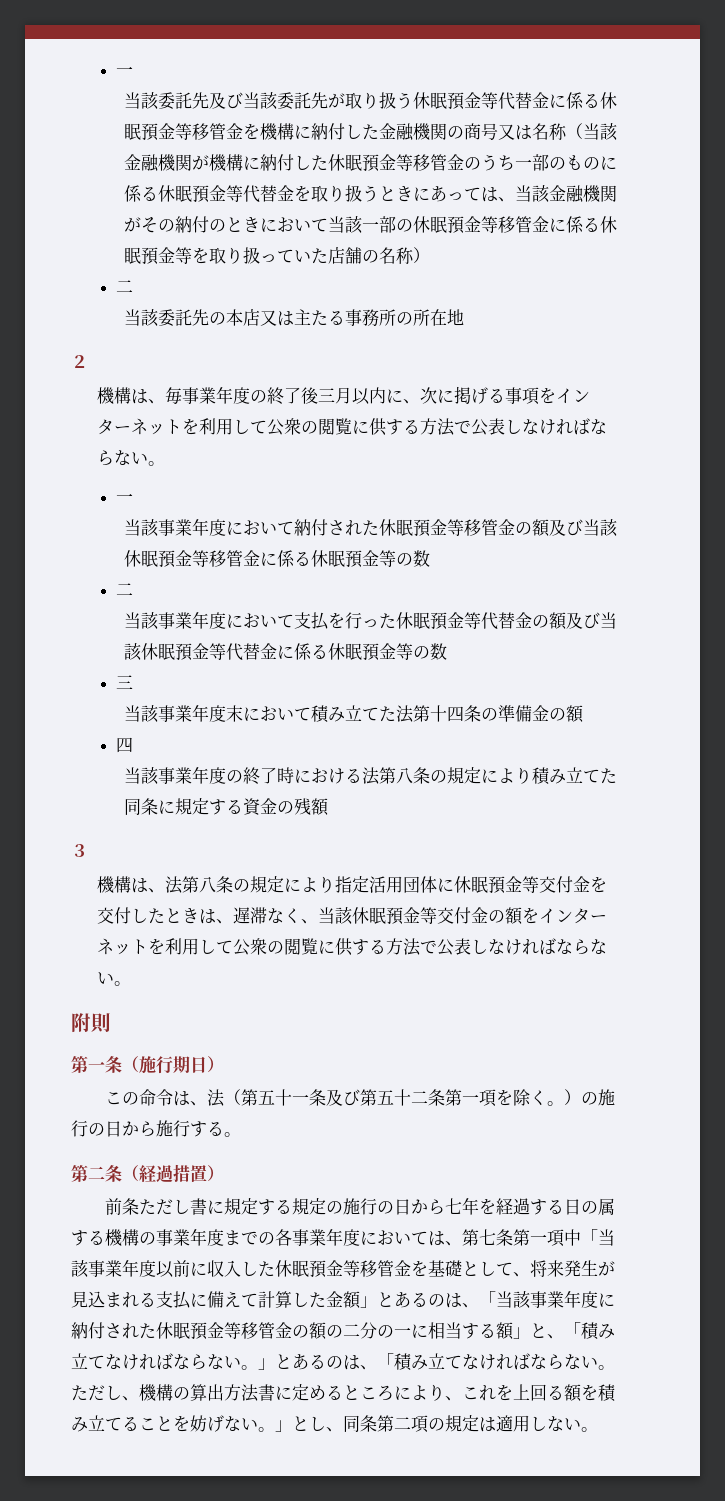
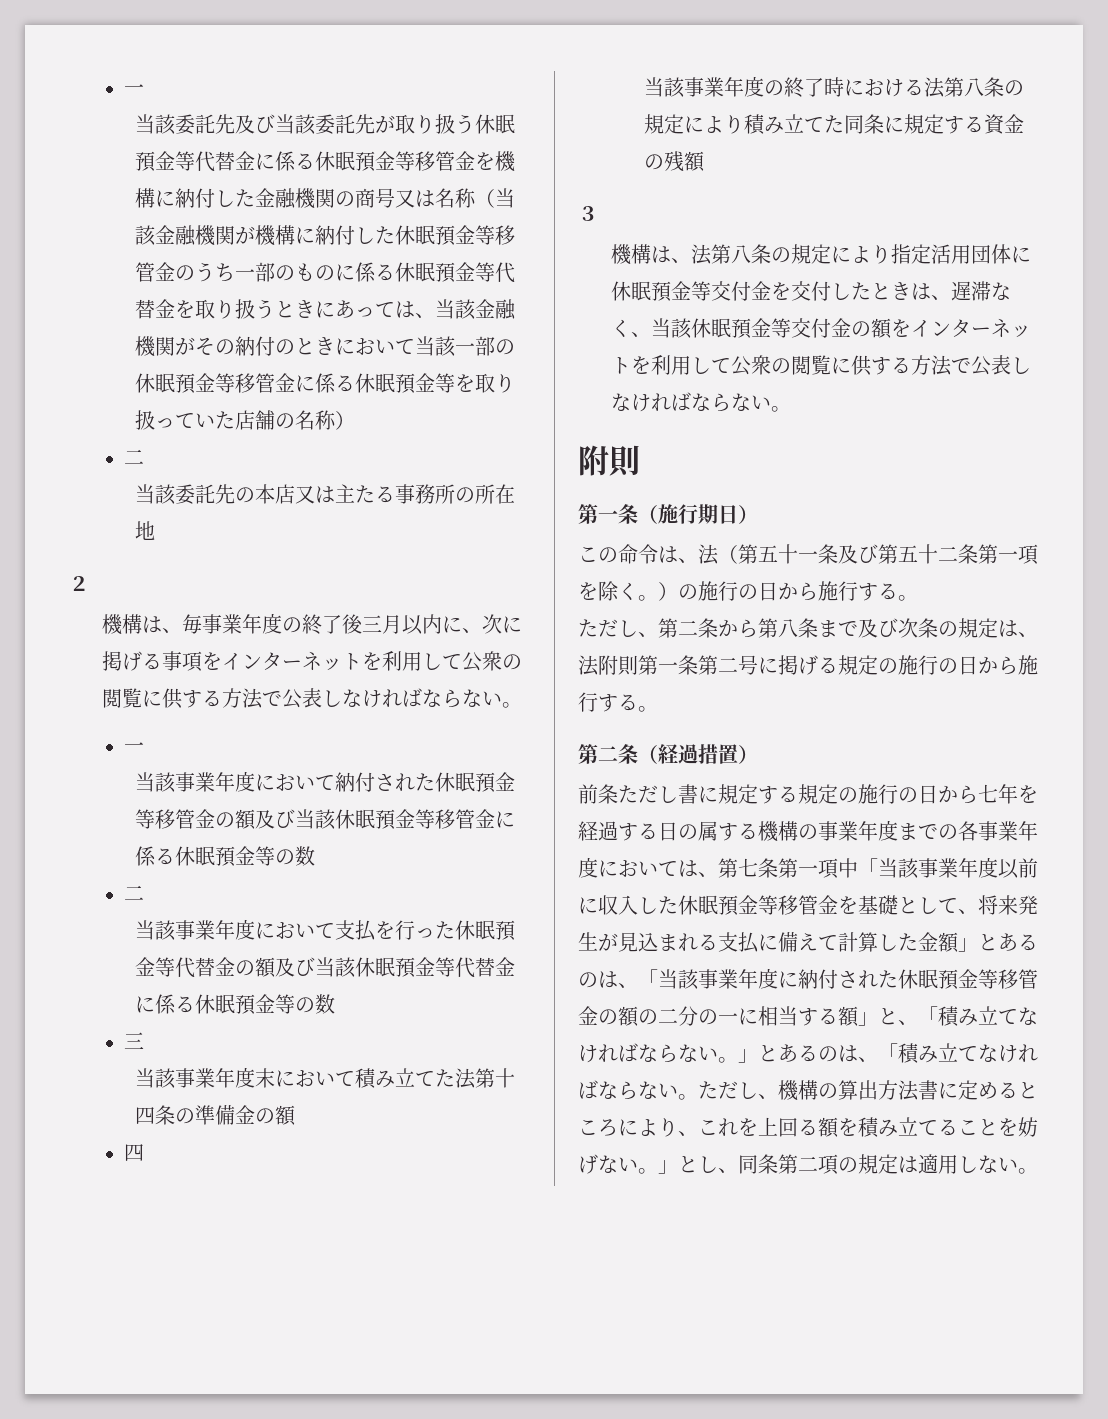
+ ただし、第二条から第八条まで及び次条の規定は、法附則第一条第二号に掲げる規定の施行の日から施行する。

